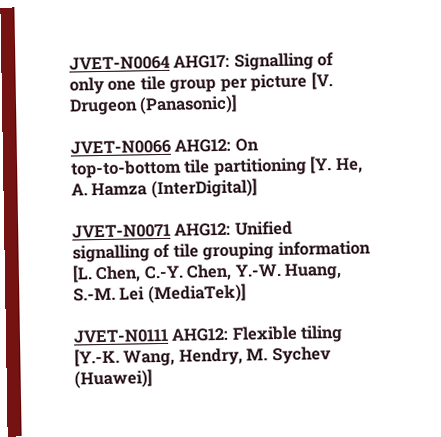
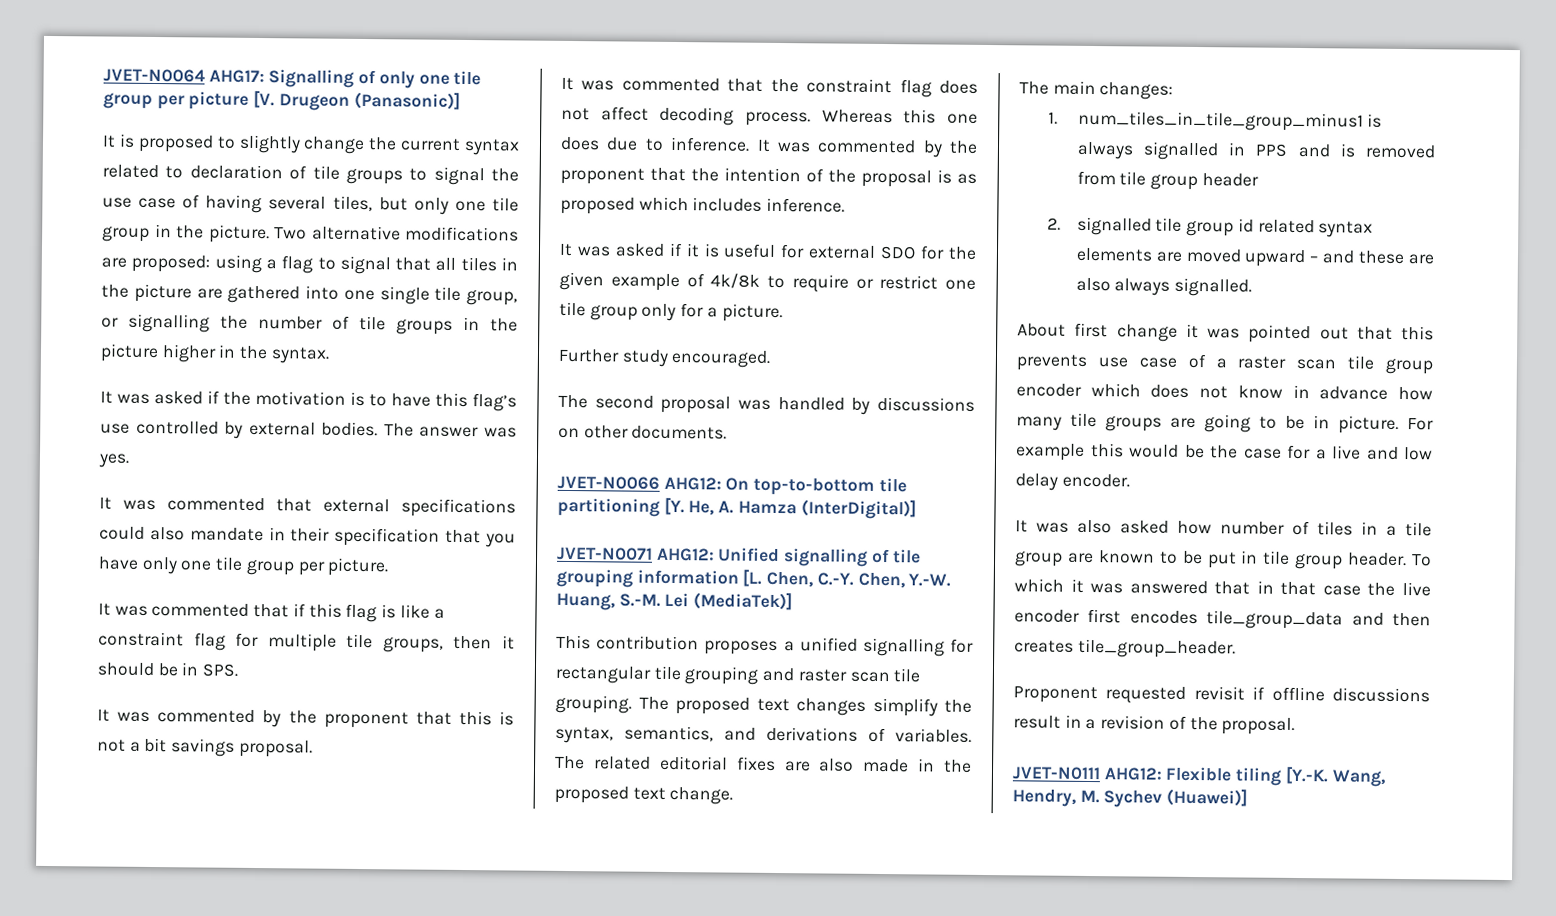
+ It is proposed to slightly change the current syntax related to declaration of tile groups to signal the use case of having several tiles, but only one tile group in the picture. Two alternative modifications are proposed: using a flag to signal that all tiles in the picture are gathered into one single tile group, or signalling the number of tile groups in the picture higher in the syntax.
+ It was asked if the motivation is to have this flag’s use controlled by external bodies. The answer was yes.
+ It was commented that external specifications could also mandate in their specification that you have only one tile group per picture.
+ It was commented that if this flag is like a constraint flag for multiple tile groups, then it should be in SPS.
+ It was commented by the proponent that this is not a bit savings proposal.
+ It was commented that the constraint flag does not affect decoding process. Whereas this one does due to inference. It was commented by the proponent that the intention of the proposal is as proposed which includes inference.
+ It was asked if it is useful for external SDO for the given example of 4k/8k to require or restrict one tile group only for a picture.
+ Further study encouraged.
+ The second proposal was handled by discussions on other documents.
+ This contribution proposes a unified signalling for rectangular tile grouping and raster scan tile grouping. The proposed text changes simplify the syntax, semantics, and derivations of variables. The related editorial fixes are also made in the proposed text change.
+ The main changes:
+ 1. num_tiles_in_tile_group_minus1 is always signalled in PPS and is removed from tile group header
+ 2. signalled tile group id related syntax elements are moved upward – and these are also always signalled.
+ About first change it was pointed out that this prevents use case of a raster scan tile group encoder which does not know in advance how many tile groups are going to be in picture. For example this would be the case for a live and low delay encoder.
+ It was also asked how number of tiles in a tile group are known to be put in tile group header. To which it was answered that in that case the live encoder first encodes tile_group_data and then creates tile_group_header.
+ Proponent requested revisit if offline discussions result in a revision of the proposal.

